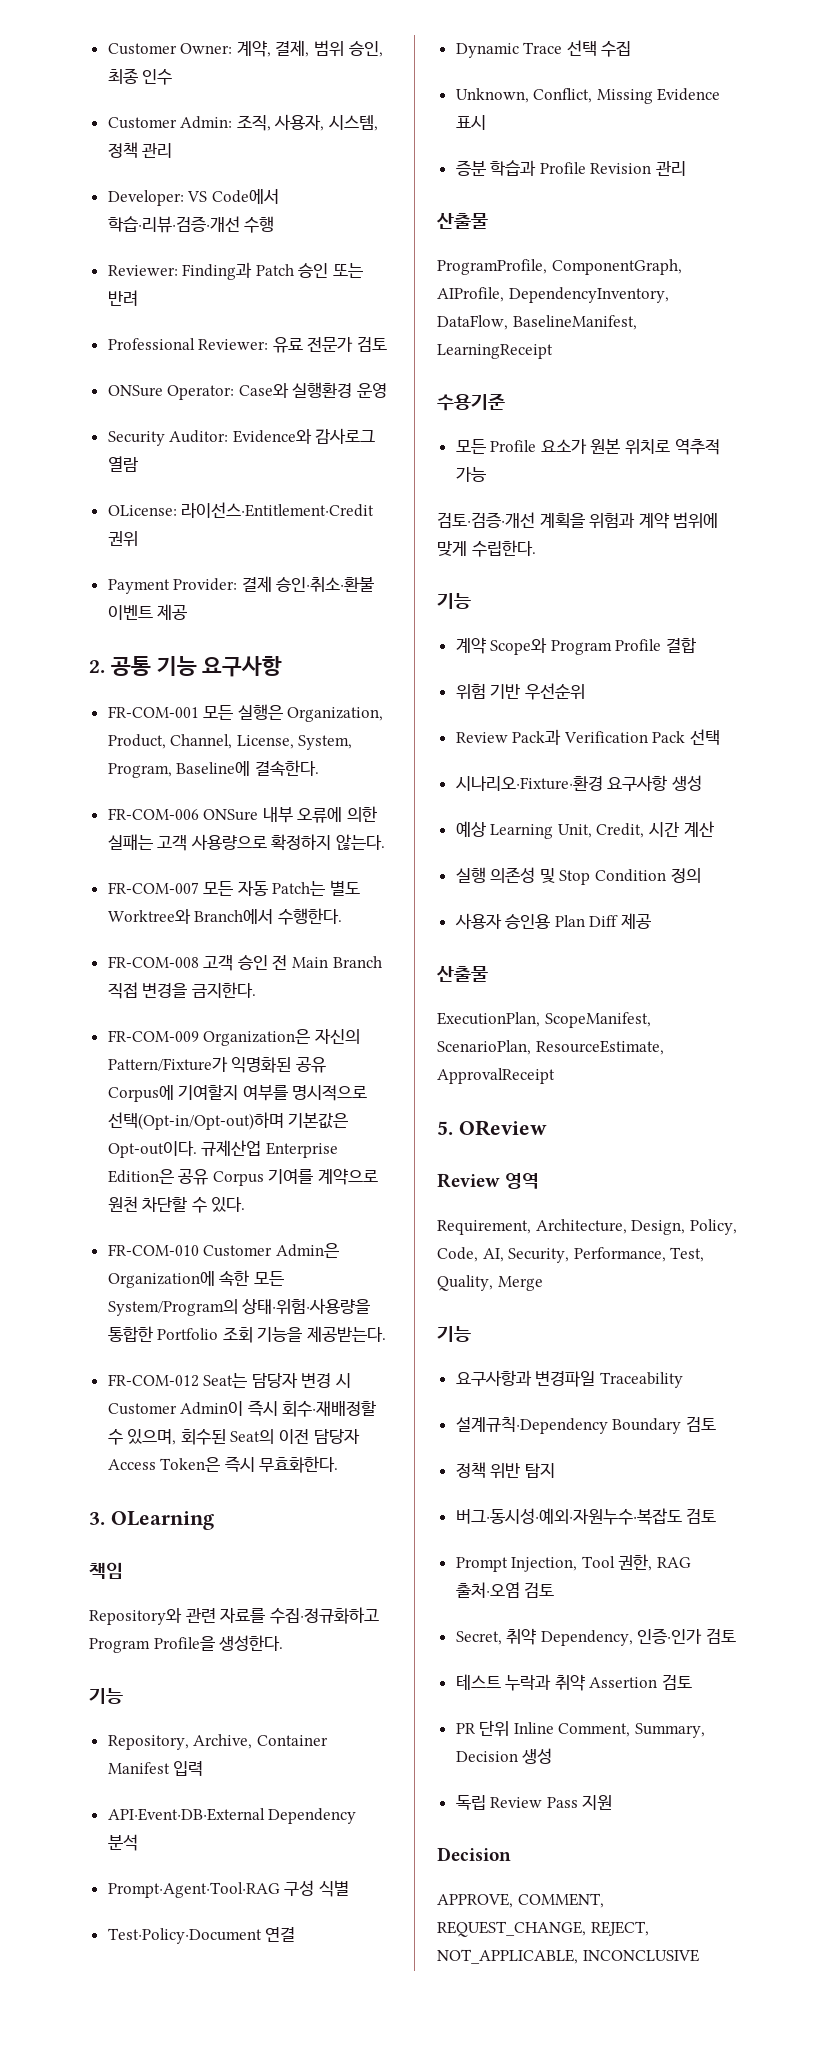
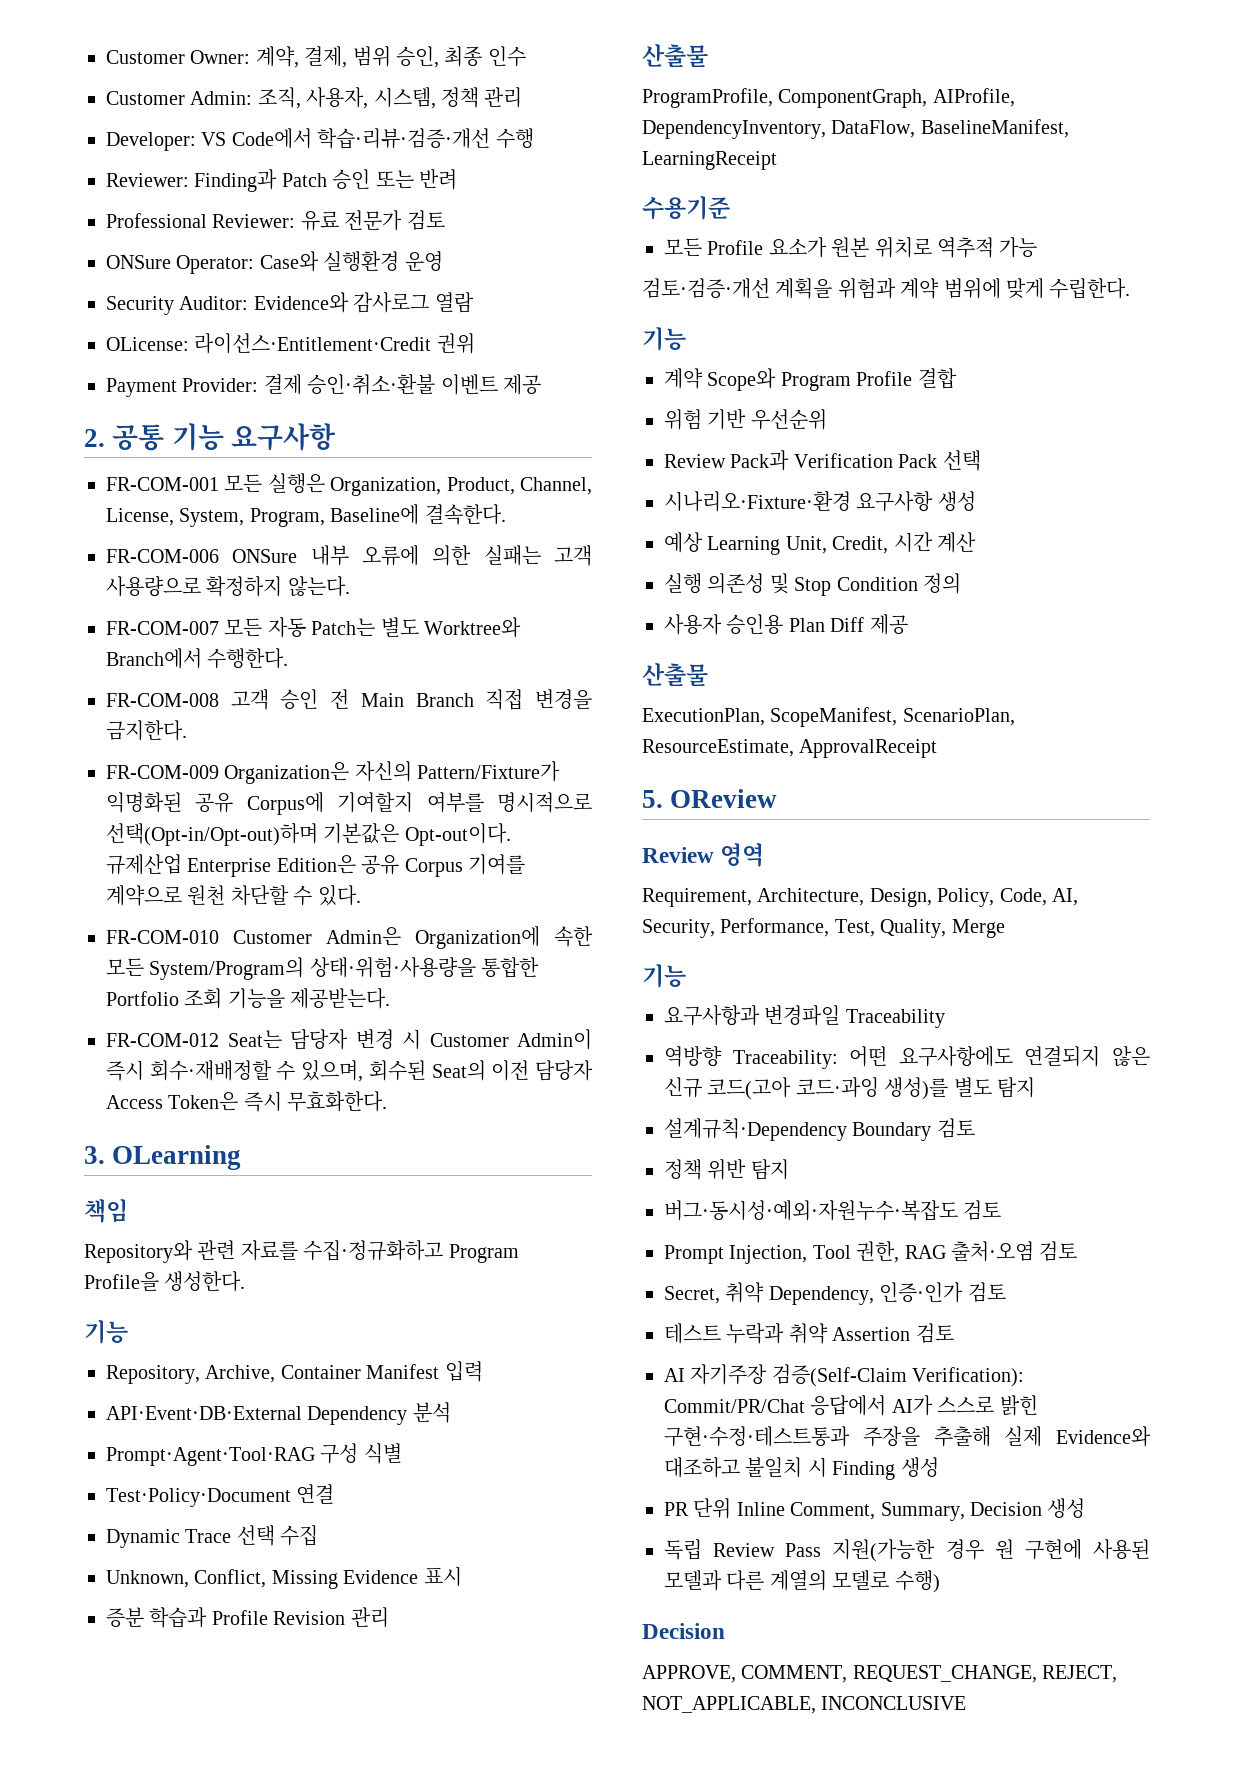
+ 역방향 Traceability: 어떤 요구사항에도 연결되지 않은 신규 코드(고아 코드·과잉 생성)를 별도 탐지
+ AI 자기주장 검증(Self-Claim Verification): Commit/PR/Chat 응답에서 AI가 스스로 밝힌 구현·수정·테스트통과 주장을 추출해 실제 Evidence와 대조하고 불일치 시 Finding 생성
- 독립 Review Pass 지원
+ 독립 Review Pass 지원(가능한 경우 원 구현에 사용된 모델과 다른 계열의 모델로 수행)

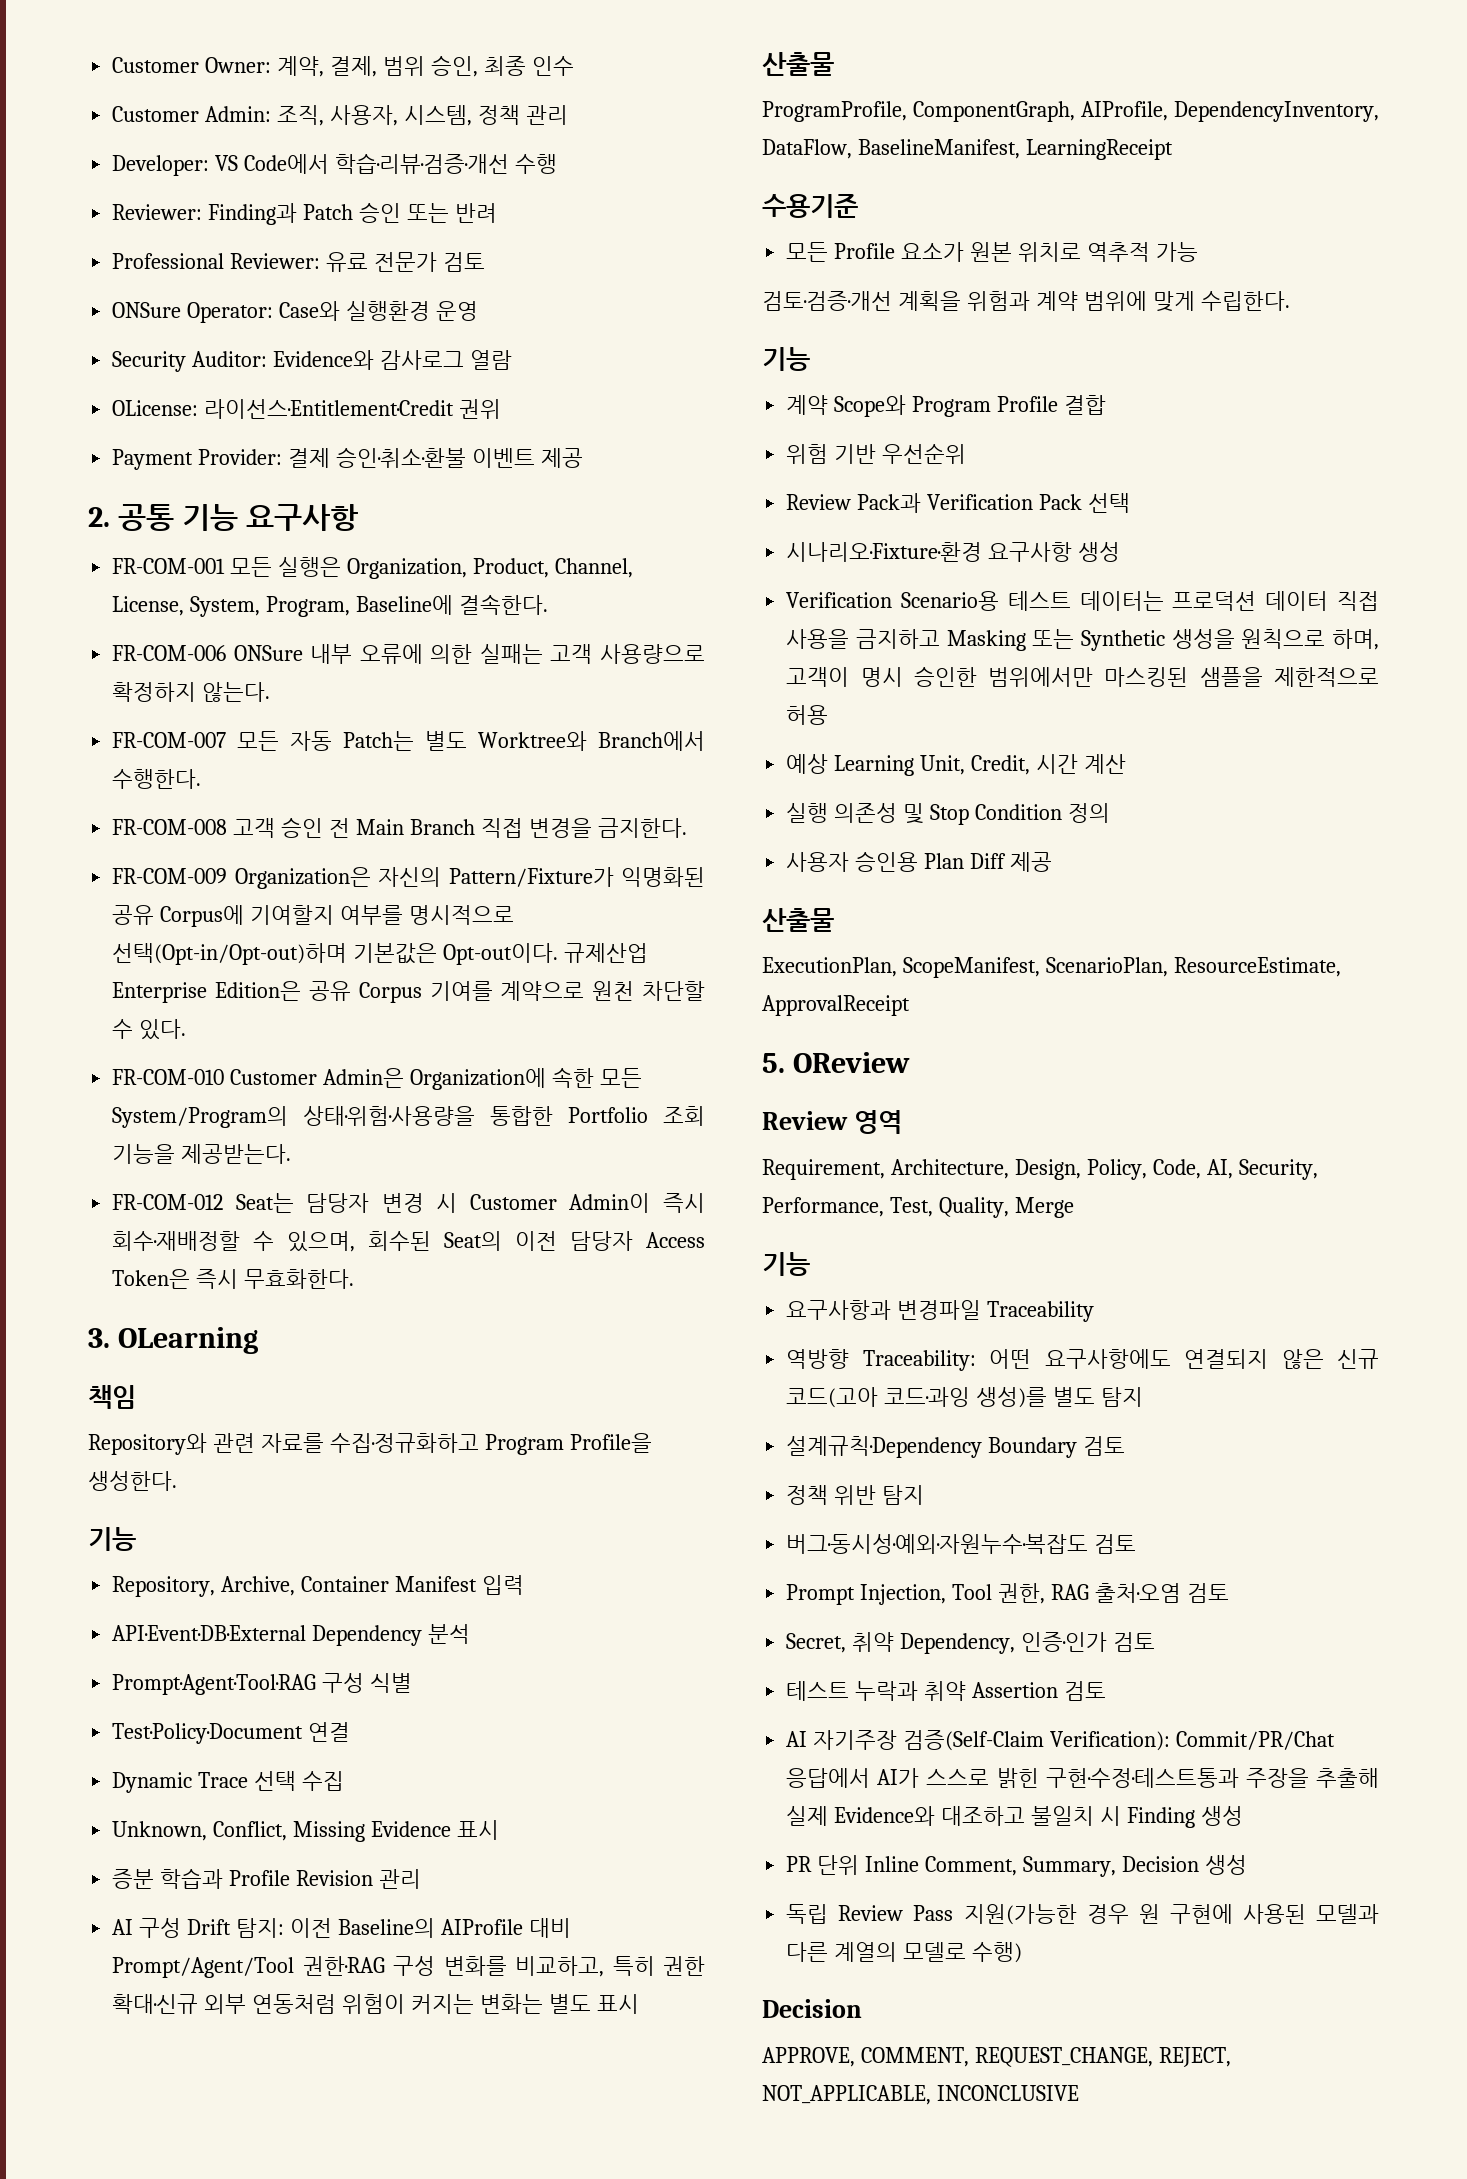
+ AI 구성 Drift 탐지: 이전 Baseline의 AIProfile 대비 Prompt/Agent/Tool 권한·RAG 구성 변화를 비교하고, 특히 권한 확대·신규 외부 연동처럼 위험이 커지는 변화는 별도 표시
+ Verification Scenario용 테스트 데이터는 프로덕션 데이터 직접 사용을 금지하고 Masking 또는 Synthetic 생성을 원칙으로 하며, 고객이 명시 승인한 범위에서만 마스킹된 샘플을 제한적으로 허용

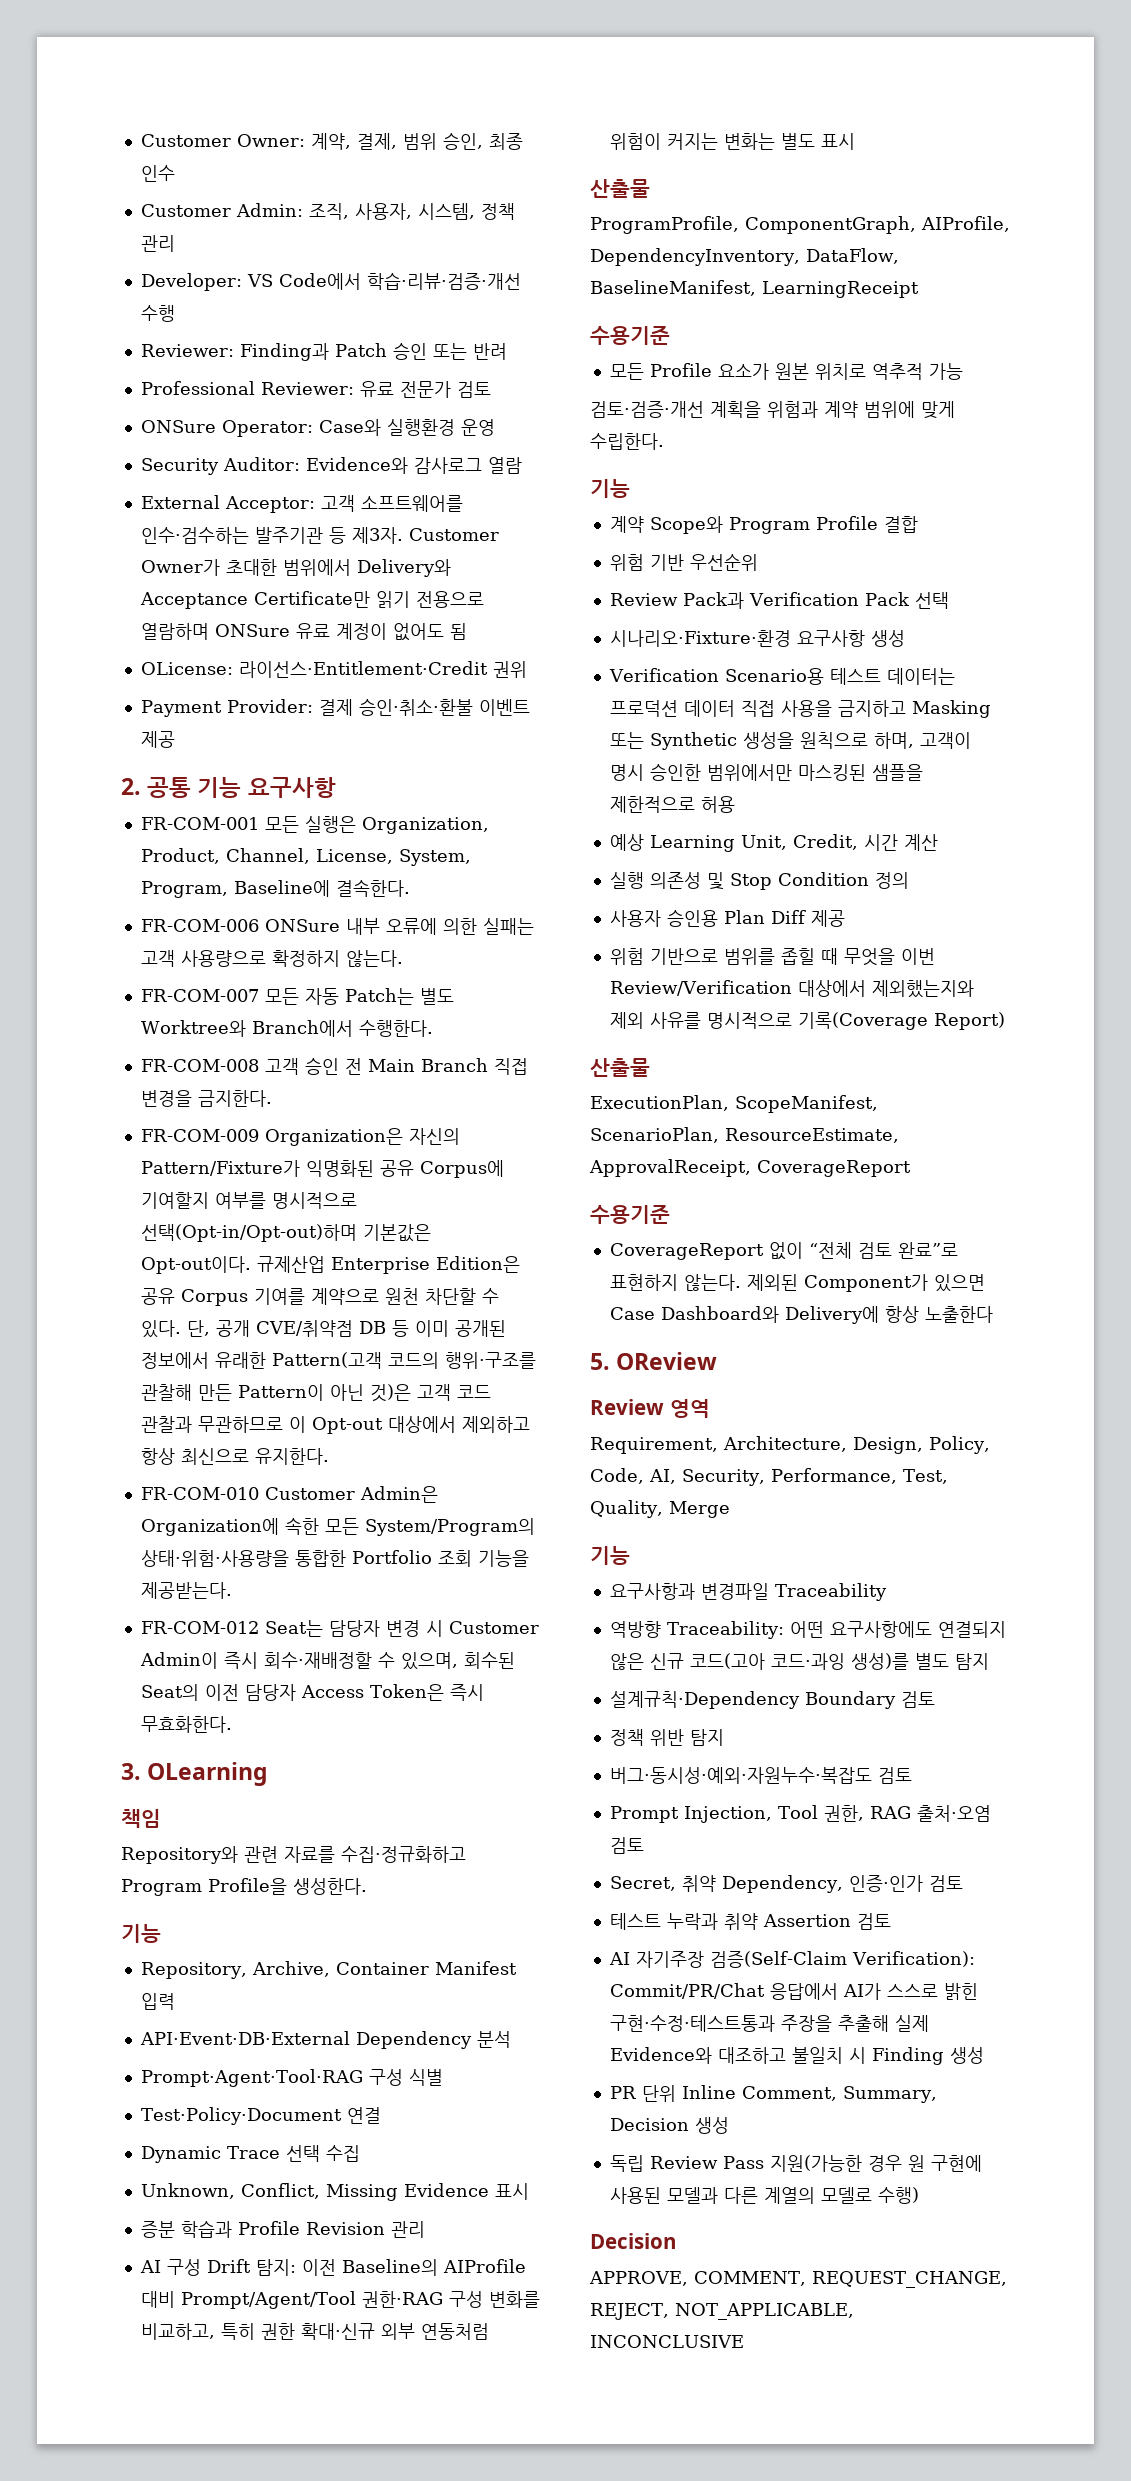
+ External Acceptor: 고객 소프트웨어를 인수·검수하는 발주기관 등 제3자. Customer Owner가 초대한 범위에서 Delivery와 Acceptance Certificate만 읽기 전용으로 열람하며 ONSure 유료 계정이 없어도 됨
+ 단, 공개 CVE/취약점 DB 등 이미 공개된 정보에서 유래한 Pattern(고객 코드의 행위·구조를 관찰해 만든 Pattern이 아닌 것)은 고객 코드 관찰과 무관하므로 이 Opt-out 대상에서 제외하고 항상 최신으로 유지한다.
+ 위험 기반으로 범위를 좁힐 때 무엇을 이번 Review/Verification 대상에서 제외했는지와 제외 사유를 명시적으로 기록(Coverage Report)
- ExecutionPlan, ScopeManifest, ScenarioPlan, ResourceEstimate, ApprovalReceipt
+ ExecutionPlan, ScopeManifest, ScenarioPlan, ResourceEstimate, ApprovalReceipt, CoverageReport
+ 수용기준
+ CoverageReport 없이 “전체 검토 완료”로 표현하지 않는다. 제외된 Component가 있으면 Case Dashboard와 Delivery에 항상 노출한다

